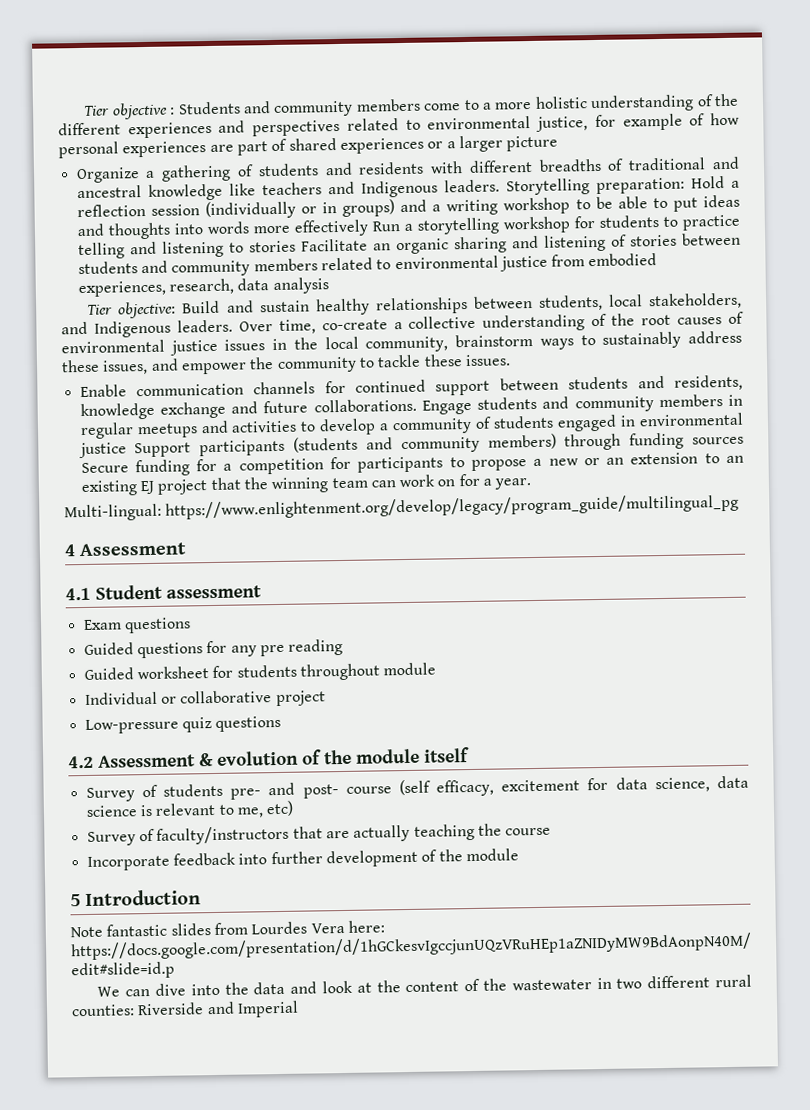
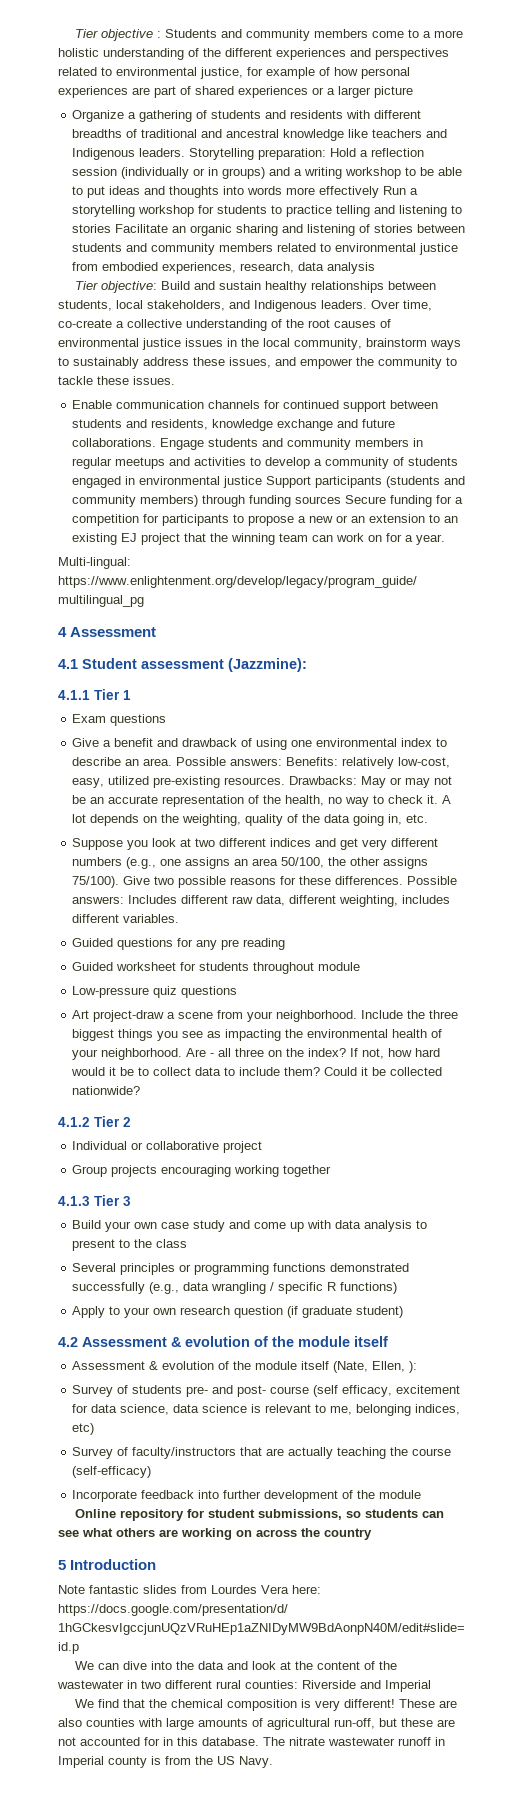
- 4.1 Student assessment
+ 4.1 Student assessment (Jazzmine):
+ 4.1.1 Tier 1
  Exam questions
+ Give a benefit and drawback of using one environmental index to describe an area. Possible answers: Benefits: relatively low-cost, easy, utilized pre-existing resources. Drawbacks: May or may not be an accurate representation of the health, no way to check it. A lot depends on the weighting, quality of the data going in, etc.
+ Suppose you look at two different indices and get very different numbers (e.g., one assigns an area 50/100, the other assigns 75/100). Give two possible reasons for these differences. Possible answers: Includes different raw data, different weighting, includes different variables.
+ Low-pressure quiz questions
+ Art project-draw a scene from your neighborhood. Include the three biggest things you see as impacting the environmental health of your neighborhood. Are - all three on the index? If not, how hard would it be to collect data to include them? Could it be collected nationwide?
+ 4.1.2 Tier 2
  Individual or collaborative project
- Low-pressure quiz questions
+ Group projects encouraging working together
+ 4.1.3 Tier 3
+ Build your own case study and come up with data analysis to present to the class
+ Several principles or programming functions demonstrated successfully (e.g., data wrangling / specific R functions)
+ Apply to your own research question (if graduate student)
+ Assessment & evolution of the module itself (Nate, Ellen, ):
- Survey of students pre- and post- course (self efficacy, excitement for data science, data science is relevant to me, etc)
+ Survey of students pre- and post- course (self efficacy, excitement for data science, data science is relevant to me, belonging indices, etc)
- Survey of faculty/instructors that are actually teaching the course
+ Survey of faculty/instructors that are actually teaching the course (self-efficacy)
+ Online repository for student submissions, so students can see what others are working on across the country
+ We find that the chemical composition is very different! These are also counties with large amounts of agricultural run-off, but these are not accounted for in this database. The nitrate wastewater runoff in Imperial county is from the US Navy.

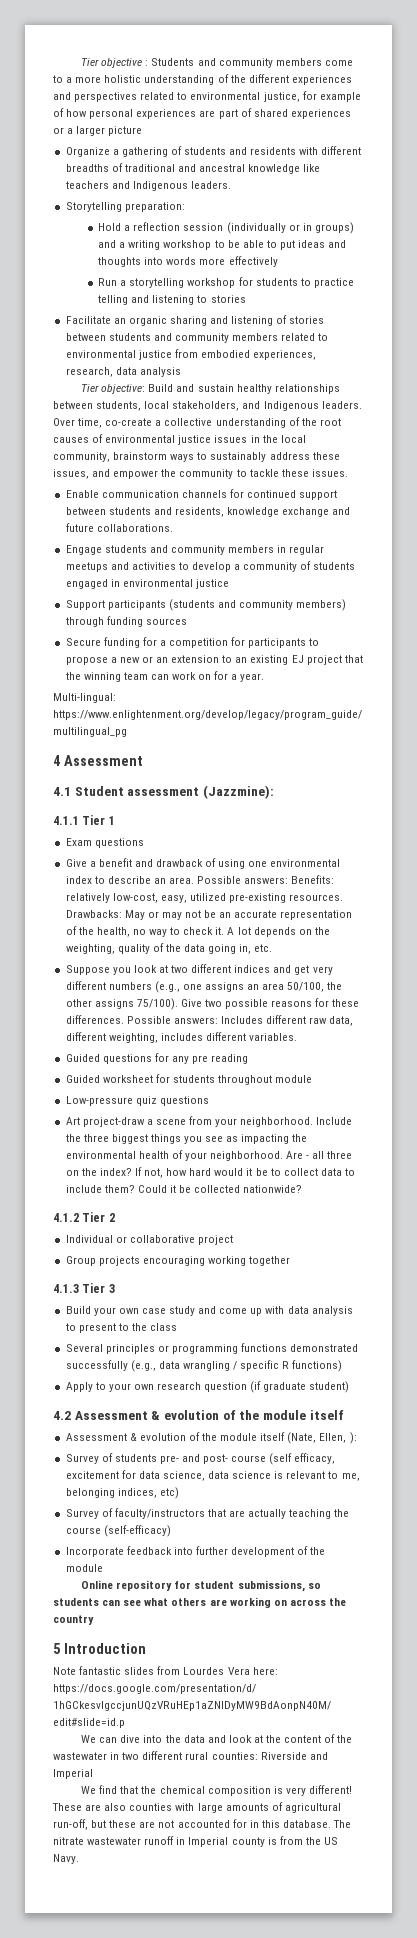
- Organize a gathering of students and residents with different breadths of traditional and ancestral knowledge like teachers and Indigenous leaders. Storytelling preparation: Hold a reflection session (individually or in groups) and a writing workshop to be able to put ideas and thoughts into words more effectively Run a storytelling workshop for students to practice telling and listening to stories Facilitate an organic sharing and listening of stories between students and community members related to environmental justice from embodied experiences, research, data analysis
+ Organize a gathering of students and residents with different breadths of traditional and ancestral knowledge like teachers and Indigenous leaders.
+ Storytelling preparation:
+ Hold a reflection session (individually or in groups) and a writing workshop to be able to put ideas and thoughts into words more effectively
+ Run a storytelling workshop for students to practice telling and listening to stories
+ Facilitate an organic sharing and listening of stories between students and community members related to environmental justice from embodied experiences, research, data analysis
- Enable communication channels for continued support between students and residents, knowledge exchange and future collaborations. Engage students and community members in regular meetups and activities to develop a community of students engaged in environmental justice Support participants (students and community members) through funding sources Secure funding for a competition for participants to propose a new or an extension to an existing EJ project that the winning team can work on for a year.
+ Enable communication channels for continued support between students and residents, knowledge exchange and future collaborations.
+ Engage students and community members in regular meetups and activities to develop a community of students engaged in environmental justice
+ Support participants (students and community members) through funding sources
+ Secure funding for a competition for participants to propose a new or an extension to an existing EJ project that the winning team can work on for a year.

